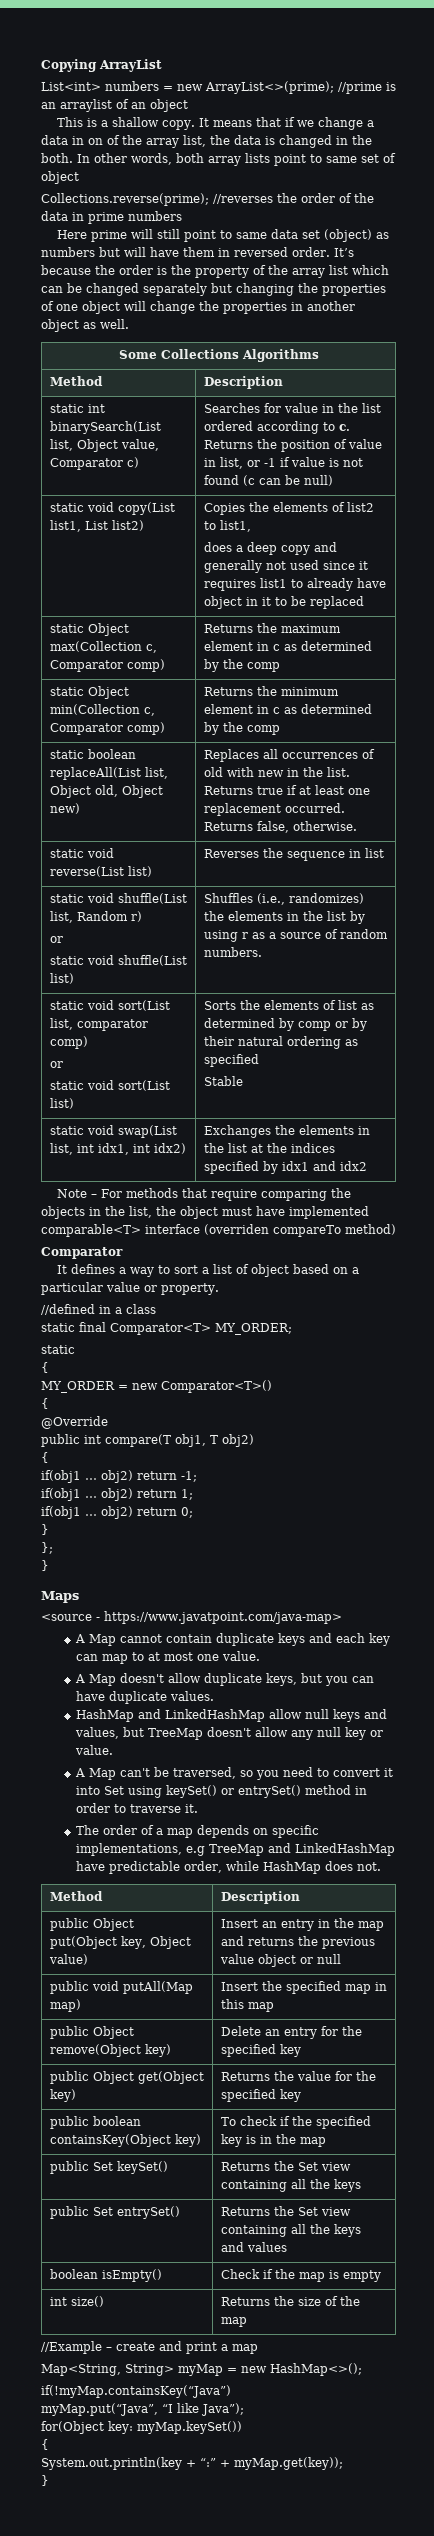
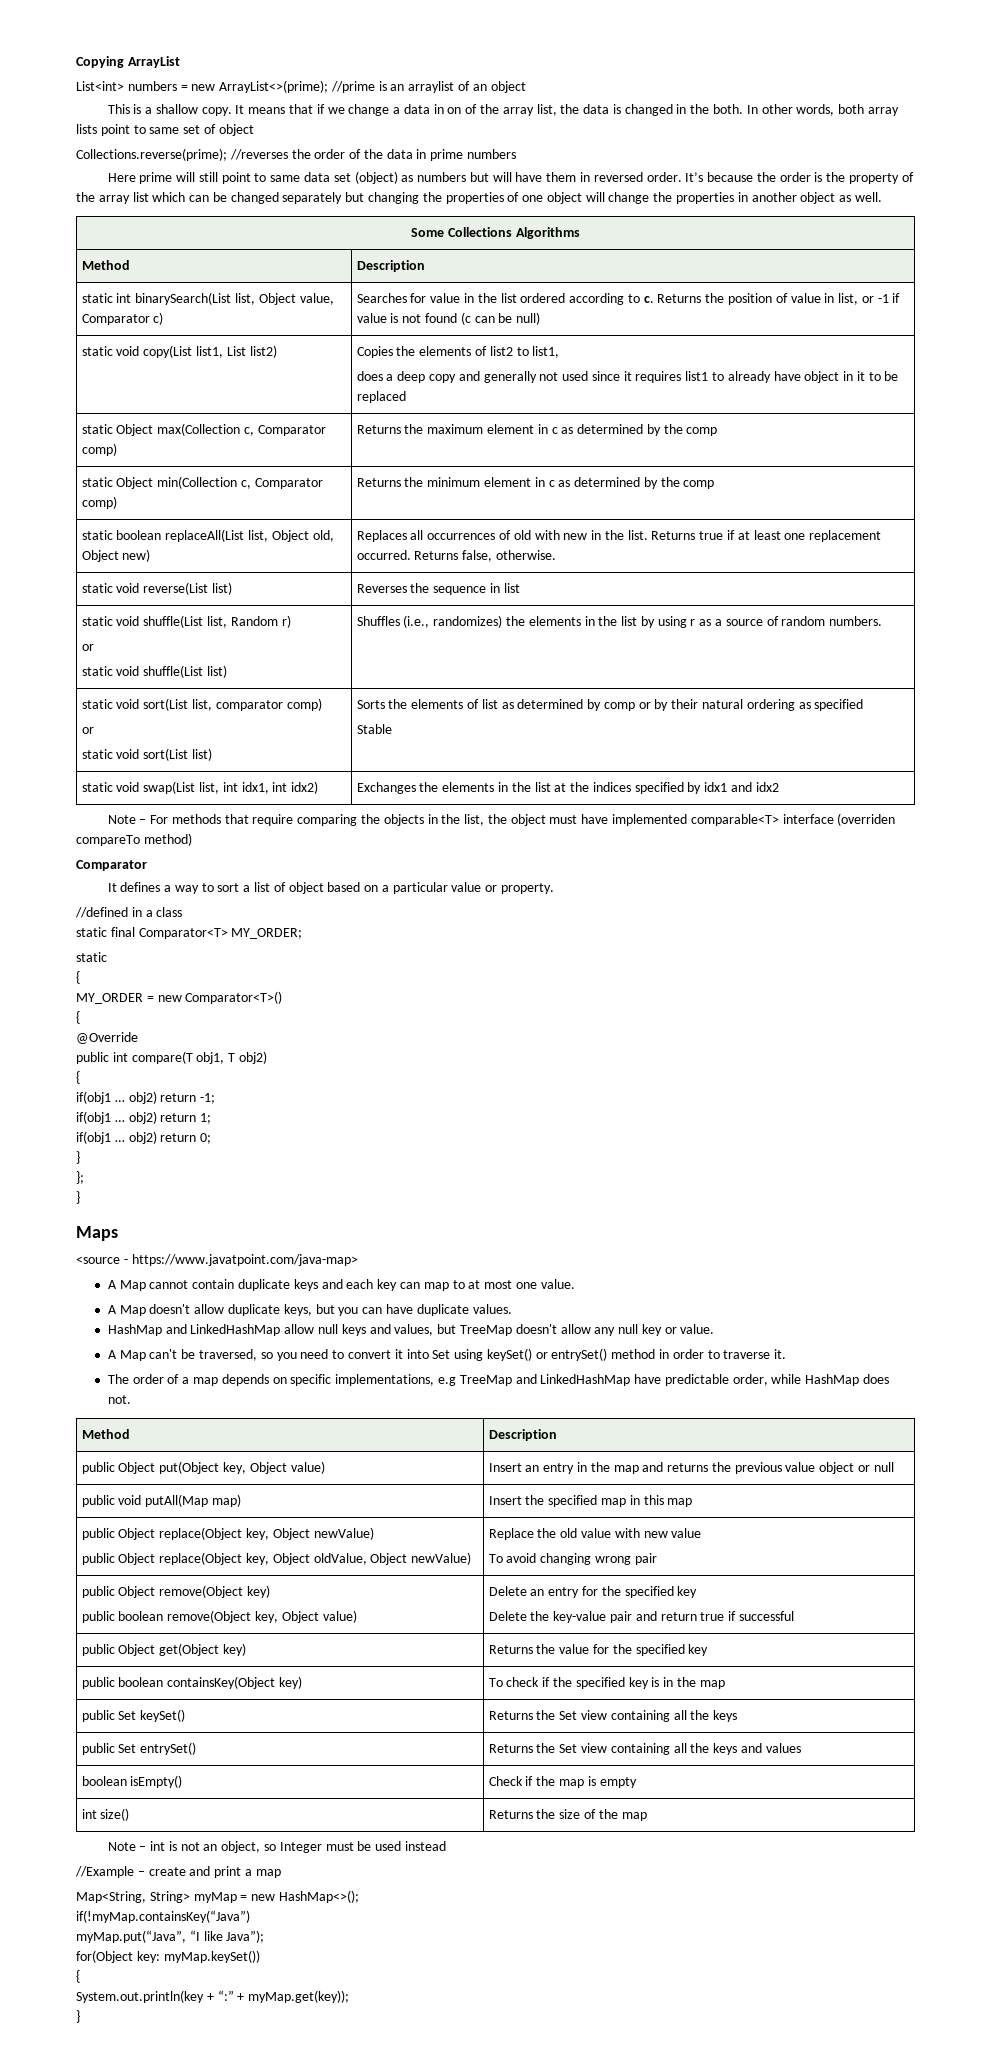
- public Object remove(Object key) | Delete an entry for the specified key
+ public Object replace(Object key, Object newValue)
+ public Object replace(Object key, Object oldValue, Object newValue) | Replace the old value with new value
+ To avoid changing wrong pair
+ public Object remove(Object key)
+ public boolean remove(Object key, Object value) | Delete an entry for the specified key
+ Delete the key-value pair and return true if successful
+ Note – int is not an object, so Integer must be used instead

